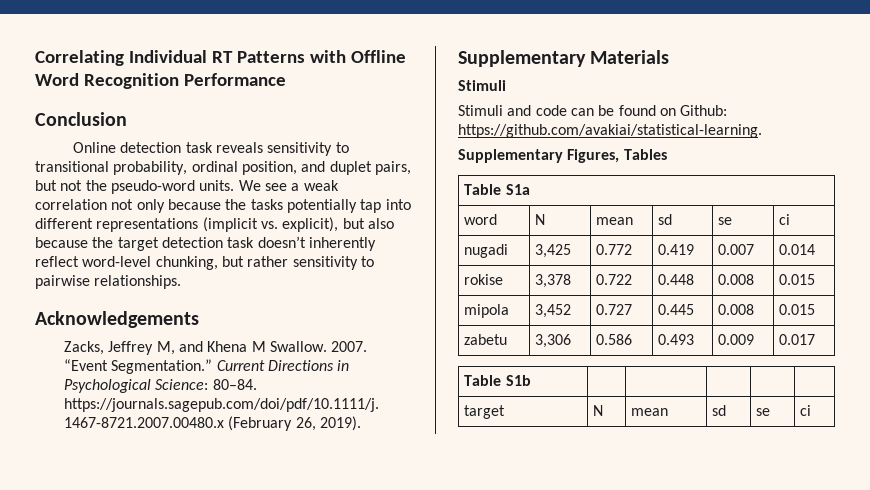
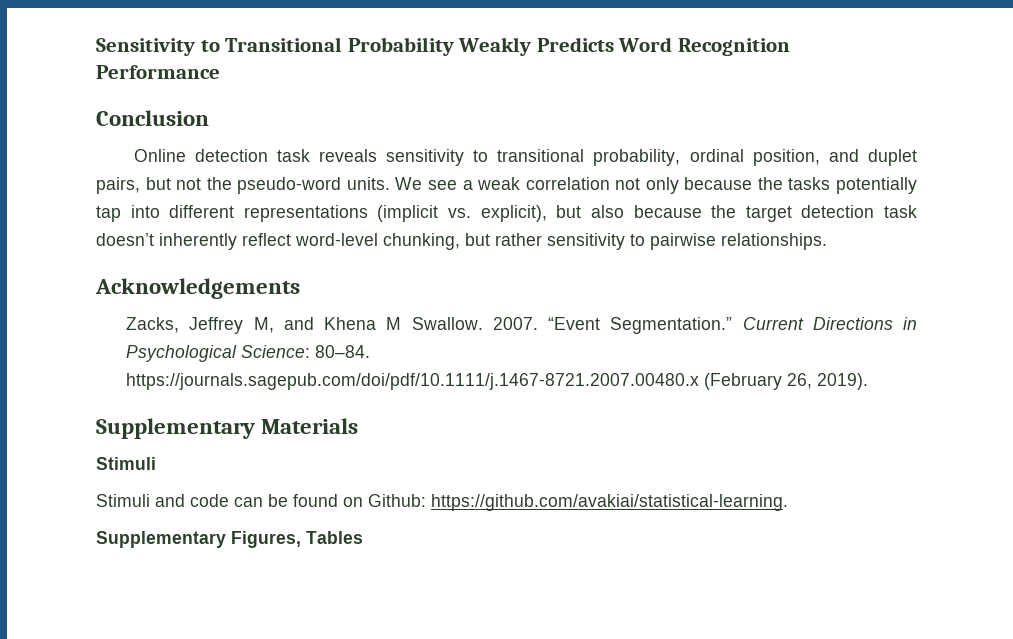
- Correlating Individual RT Patterns with Offline Word Recognition Performance
+ Sensitivity to Transitional Probability Weakly Predicts Word Recognition Performance
- Table S1a
- word | N | mean | sd | se | ci
- nugadi | 3,425 | 0.772 | 0.419 | 0.007 | 0.014
- rokise | 3,378 | 0.722 | 0.448 | 0.008 | 0.015
- mipola | 3,452 | 0.727 | 0.445 | 0.008 | 0.015
- zabetu | 3,306 | 0.586 | 0.493 | 0.009 | 0.017
- Table S1b | | | | |
- target | N | mean | sd | se | ci

